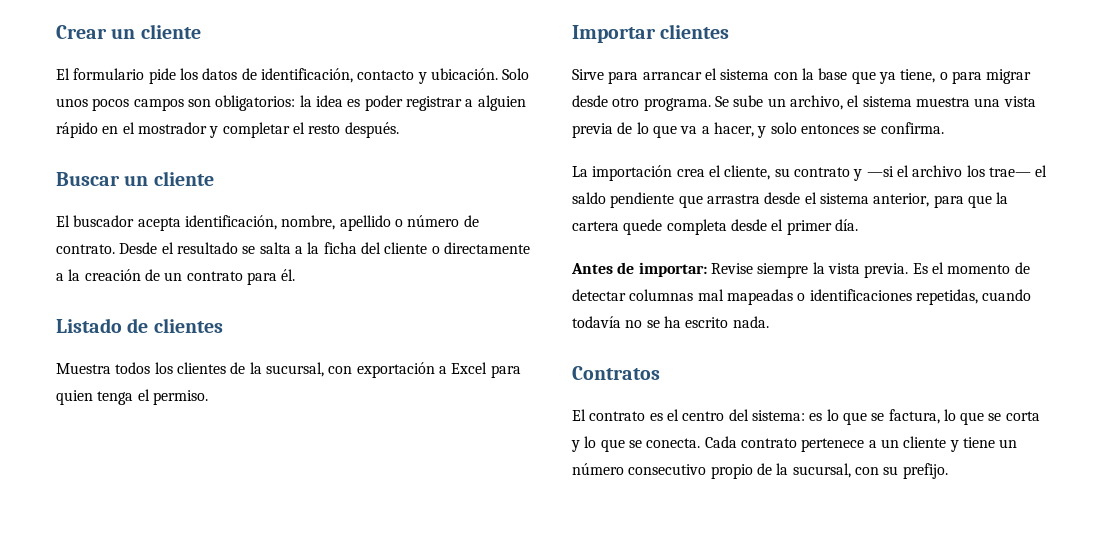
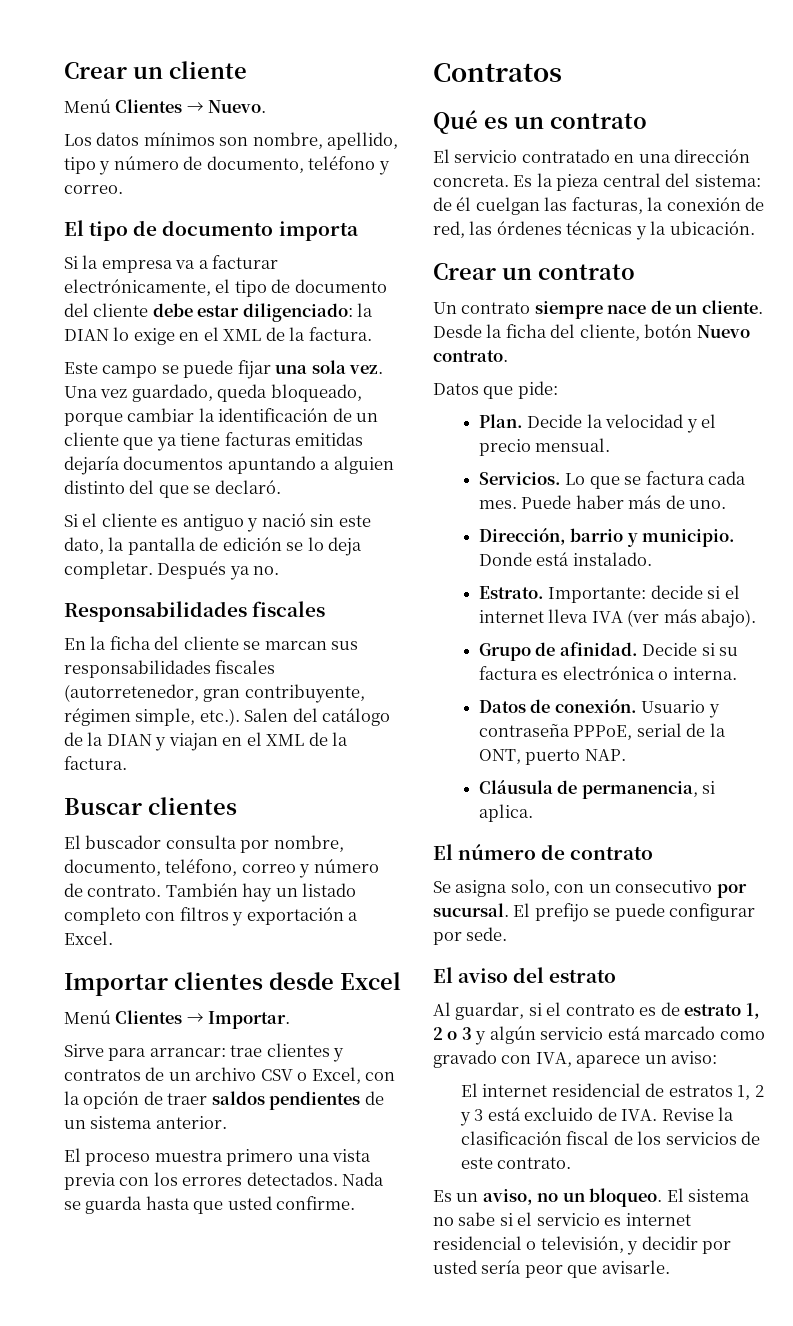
- El formulario pide los datos de identificación, contacto y ubicación. Solo unos pocos campos son obligatorios: la idea es poder registrar a alguien rápido en el mostrador y completar el resto después.
- Buscar un cliente
- El buscador acepta identificación, nombre, apellido o número de contrato. Desde el resultado se salta a la ficha del cliente o directamente a la creación de un contrato para él.
- Listado de clientes
- Muestra todos los clientes de la sucursal, con exportación a Excel para quien tenga el permiso.
- Importar clientes
- Sirve para arrancar el sistema con la base que ya tiene, o para migrar desde otro programa. Se sube un archivo, el sistema muestra una vista previa de lo que va a hacer, y solo entonces se confirma.
- La importación crea el cliente, su contrato y —si el archivo los trae— el saldo pendiente que arrastra desde el sistema anterior, para que la cartera quede completa desde el primer día.
- Antes de importar: Revise siempre la vista previa. Es el momento de detectar columnas mal mapeadas o identificaciones repetidas, cuando todavía no se ha escrito nada.
+ Menú Clientes → Nuevo.
+ Los datos mínimos son nombre, apellido, tipo y número de documento, teléfono y correo.
+ El tipo de documento importa
+ Si la empresa va a facturar electrónicamente, el tipo de documento del cliente debe estar diligenciado: la DIAN lo exige en el XML de la factura.
+ Este campo se puede fijar una sola vez. Una vez guardado, queda bloqueado, porque cambiar la identificación de un cliente que ya tiene facturas emitidas dejaría documentos apuntando a alguien distinto del que se declaró.
+ Si el cliente es antiguo y nació sin este dato, la pantalla de edición se lo deja completar. Después ya no.
+ Responsabilidades fiscales
+ En la ficha del cliente se marcan sus responsabilidades fiscales (autorretenedor, gran contribuyente, régimen simple, etc.). Salen del catálogo de la DIAN y viajan en el XML de la factura.
+ Buscar clientes
+ El buscador consulta por nombre, documento, teléfono, correo y número de contrato. También hay un listado completo con filtros y exportación a Excel.
+ Importar clientes desde Excel
+ Menú Clientes → Importar.
+ Sirve para arrancar: trae clientes y contratos de un archivo CSV o Excel, con la opción de traer saldos pendientes de un sistema anterior.
+ El proceso muestra primero una vista previa con los errores detectados. Nada se guarda hasta que usted confirme.
  Contratos
- El contrato es el centro del sistema: es lo que se factura, lo que se corta y lo que se conecta. Cada contrato pertenece a un cliente y tiene un número consecutivo propio de la sucursal, con su prefijo.
+ Qué es un contrato
+ El servicio contratado en una dirección concreta. Es la pieza central del sistema: de él cuelgan las facturas, la conexión de red, las órdenes técnicas y la ubicación.
+ Crear un contrato
+ Un contrato siempre nace de un cliente. Desde la ficha del cliente, botón Nuevo contrato.
+ Datos que pide:
+ Plan. Decide la velocidad y el precio mensual.
+ Servicios. Lo que se factura cada mes. Puede haber más de uno.
+ Dirección, barrio y municipio. Donde está instalado.
+ Estrato. Importante: decide si el internet lleva IVA (ver más abajo).
+ Grupo de afinidad. Decide si su factura es electrónica o interna.
+ Datos de conexión. Usuario y contraseña PPPoE, serial de la ONT, puerto NAP.
+ Cláusula de permanencia, si aplica.
+ El número de contrato
+ Se asigna solo, con un consecutivo por sucursal. El prefijo se puede configurar por sede.
+ El aviso del estrato
+ Al guardar, si el contrato es de estrato 1, 2 o 3 y algún servicio está marcado como gravado con IVA, aparece un aviso:
+ El internet residencial de estratos 1, 2 y 3 está excluido de IVA. Revise la clasificación fiscal de los servicios de este contrato.
+ Es un aviso, no un bloqueo. El sistema no sabe si el servicio es internet residencial o televisión, y decidir por usted sería peor que avisarle.

